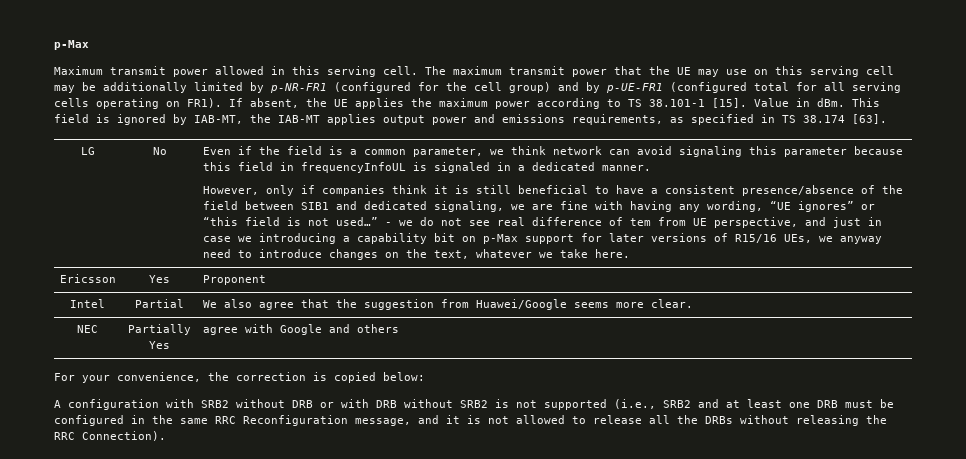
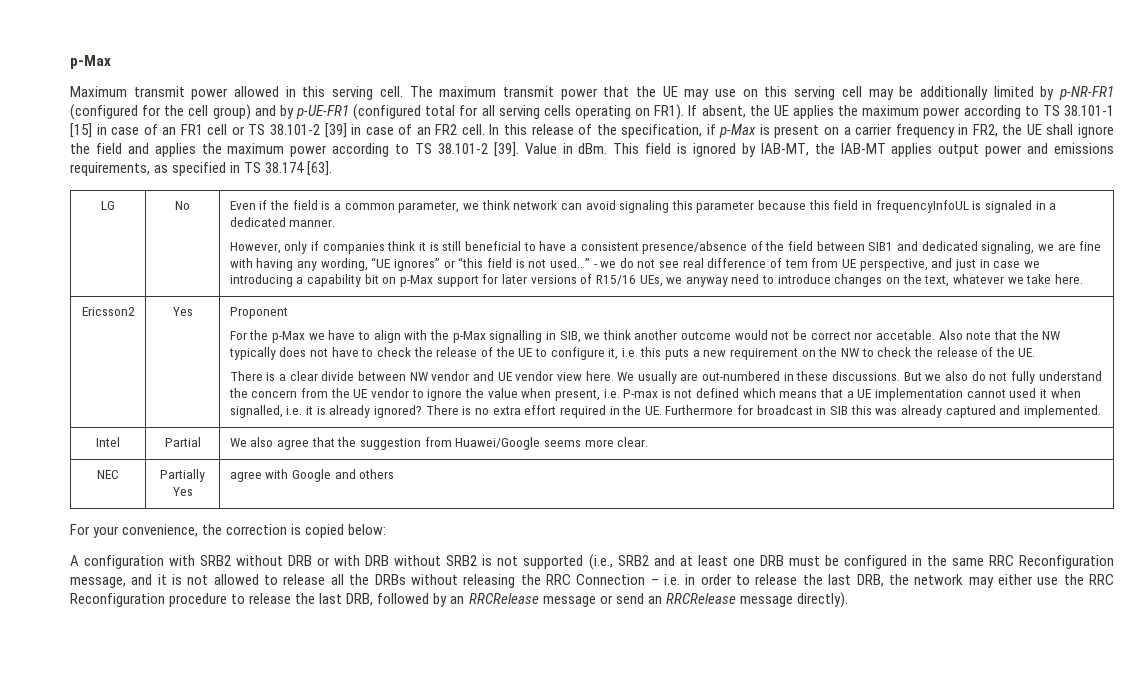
- If absent, the UE applies the maximum power according to TS 38.101-1 [15].
+ If absent, the UE applies the maximum power according to TS 38.101-1 [15] in case of an FR1 cell or TS 38.101-2 [39] in case of an FR2 cell. In this release of the specification, if p-Max is present on a carrier frequency in FR2, the UE shall ignore the field and applies the maximum power according to TS 38.101-2 [39].
- Ericsson
+ Ericsson2
+ For the p-Max we have to align with the p-Max signalling in SIB, we think another outcome would not be correct nor accetable. Also note that the NW typically does not have to check the release of the UE to configure it, i.e. this puts a new requirement on the NW to check the release of the UE.
+ There is a clear divide between NW vendor and UE vendor view here. We usually are out-numbered in these discussions. But we also do not fully understand the concern from the UE vendor to ignore the value when present, i.e. P-max is not defined which means that a UE implementation cannot used it when signalled, i.e. it is already ignored? There is no extra effort required in the UE. Furthermore for broadcast in SIB this was already captured and implemented.
- A configuration with SRB2 without DRB or with DRB without SRB2 is not supported (i.e., SRB2 and at least one DRB must be configured in the same RRC Reconfiguration message, and it is not allowed to release all the DRBs without releasing the RRC Connection).
+ A configuration with SRB2 without DRB or with DRB without SRB2 is not supported (i.e., SRB2 and at least one DRB must be configured in the same RRC Reconfiguration message, and it is not allowed to release all the DRBs without releasing the RRC Connection – i.e. in order to release the last DRB, the network may either use the RRC Reconfiguration procedure to release the last DRB, followed by an RRCRelease message or send an RRCRelease message directly).

